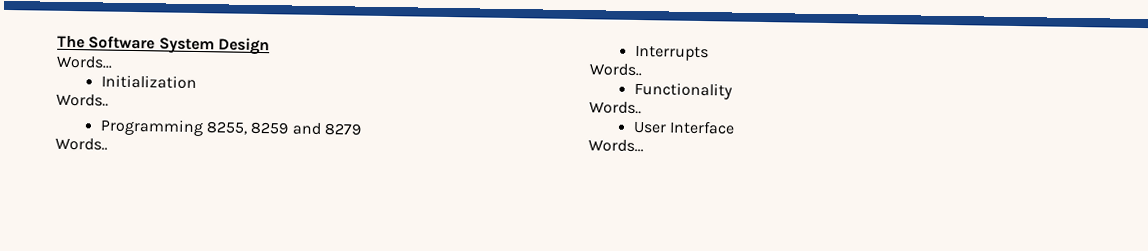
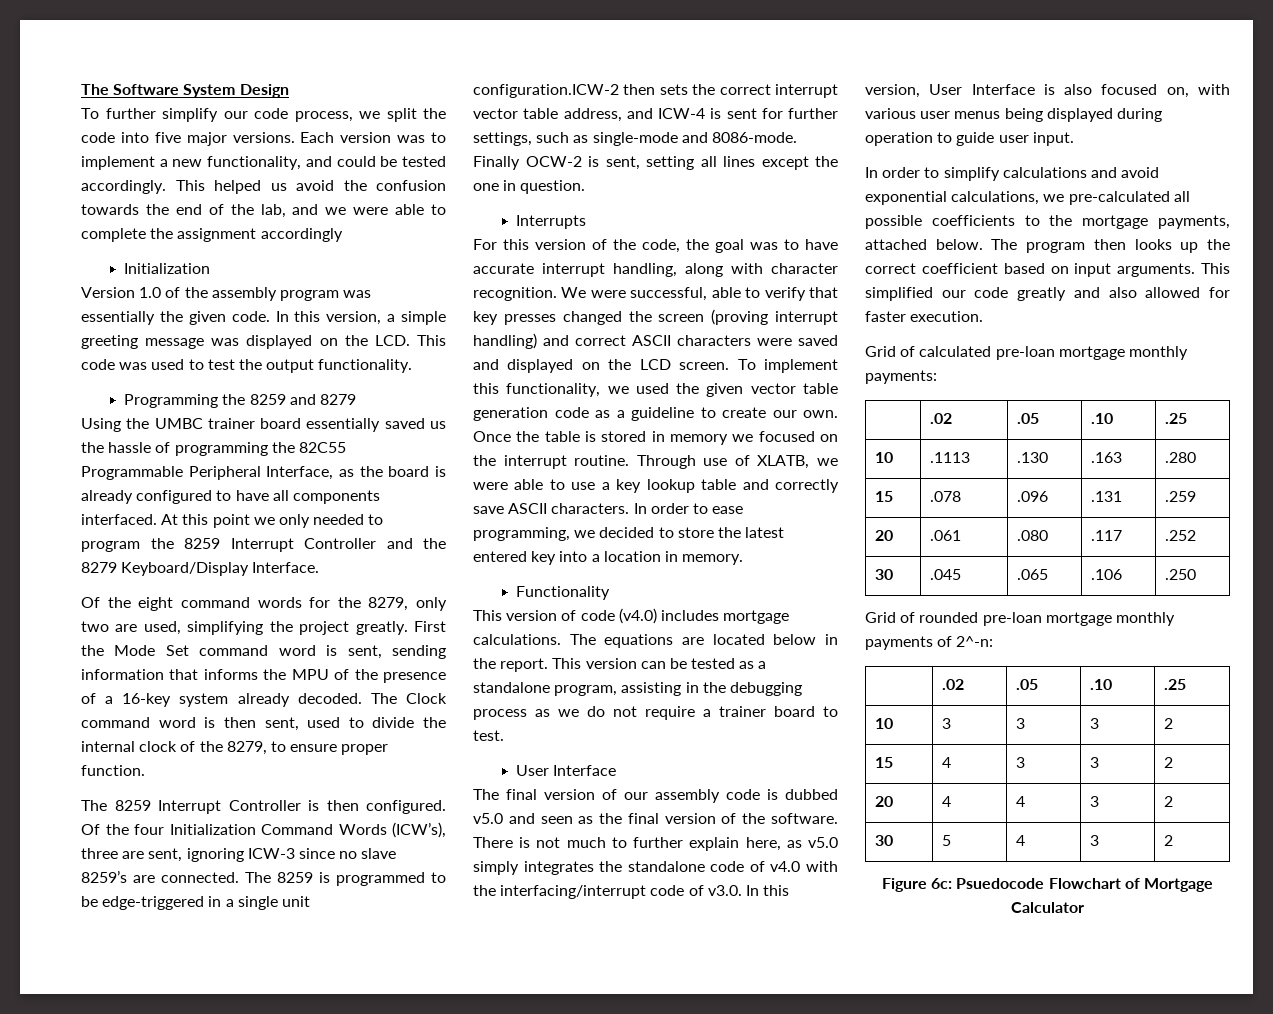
  The Software System Design
- Words...
+ To further simplify our code process, we split the code into five major versions. Each version was to implement a new functionality, and could be tested accordingly. This helped us avoid the confusion towards the end of the lab, and we were able to complete the assignment accordingly
  Initialization
- Words..
+ Version 1.0 of the assembly program was essentially the given code. In this version, a simple greeting message was displayed on the LCD. This code was used to test the output functionality.
- Programming 8255, 8259 and 8279
- Words..
+ Programming the 8259 and 8279
+ Using the UMBC trainer board essentially saved us the hassle of programming the 82C55 Programmable Peripheral Interface, as the board is already configured to have all components interfaced. At this point we only needed to program the 8259 Interrupt Controller and the 8279 Keyboard/Display Interface.
+ Of the eight command words for the 8279, only two are used, simplifying the project greatly. First the Mode Set command word is sent, sending information that informs the MPU of the presence of a 16-key system already decoded. The Clock command word is then sent, used to divide the internal clock of the 8279, to ensure proper function.
+ The 8259 Interrupt Controller is then configured. Of the four Initialization Command Words (ICW’s), three are sent, ignoring ICW-3 since no slave 8259’s are connected. The 8259 is programmed to be edge-triggered in a single unit configuration.ICW-2 then sets the correct interrupt vector table address, and ICW-4 is sent for further settings, such as single-mode and 8086-mode. Finally OCW-2 is sent, setting all lines except the one in question.
  Interrupts
- Words..
+ For this version of the code, the goal was to have accurate interrupt handling, along with character recognition. We were successful, able to verify that key presses changed the screen (proving interrupt handling) and correct ASCII characters were saved and displayed on the LCD screen. To implement this functionality, we used the given vector table generation code as a guideline to create our own. Once the table is stored in memory we focused on the interrupt routine. Through use of XLATB, we were able to use a key lookup table and correctly save ASCII characters. In order to ease programming, we decided to store the latest entered key into a location in memory.
  Functionality
- Words..
+ This version of code (v4.0) includes mortgage calculations. The equations are located below in the report. This version can be tested as a standalone program, assisting in the debugging process as we do not require a trainer board to test.
  User Interface
- Words...
+ The final version of our assembly code is dubbed v5.0 and seen as the final version of the software. There is not much to further explain here, as v5.0 simply integrates the standalone code of v4.0 with the interfacing/interrupt code of v3.0. In this version, User Interface is also focused on, with various user menus being displayed during operation to guide user input.
+ In order to simplify calculations and avoid exponential calculations, we pre-calculated all possible coefficients to the mortgage payments, attached below. The program then looks up the correct coefficient based on input arguments. This simplified our code greatly and also allowed for faster execution.
+ Grid of calculated pre-loan mortgage monthly payments:
+ | .02 | .05 | .10 | .25
+ 10 | .1113 | .130 | .163 | .280
+ 15 | .078 | .096 | .131 | .259
+ 20 | .061 | .080 | .117 | .252
+ 30 | .045 | .065 | .106 | .250
+ Grid of rounded pre-loan mortgage monthly payments of 2^-n:
+ | .02 | .05 | .10 | .25
+ 10 | 3 | 3 | 3 | 2
+ 15 | 4 | 3 | 3 | 2
+ 20 | 4 | 4 | 3 | 2
+ 30 | 5 | 4 | 3 | 2
+ Figure 6c: Psuedocode Flowchart of Mortgage Calculator

